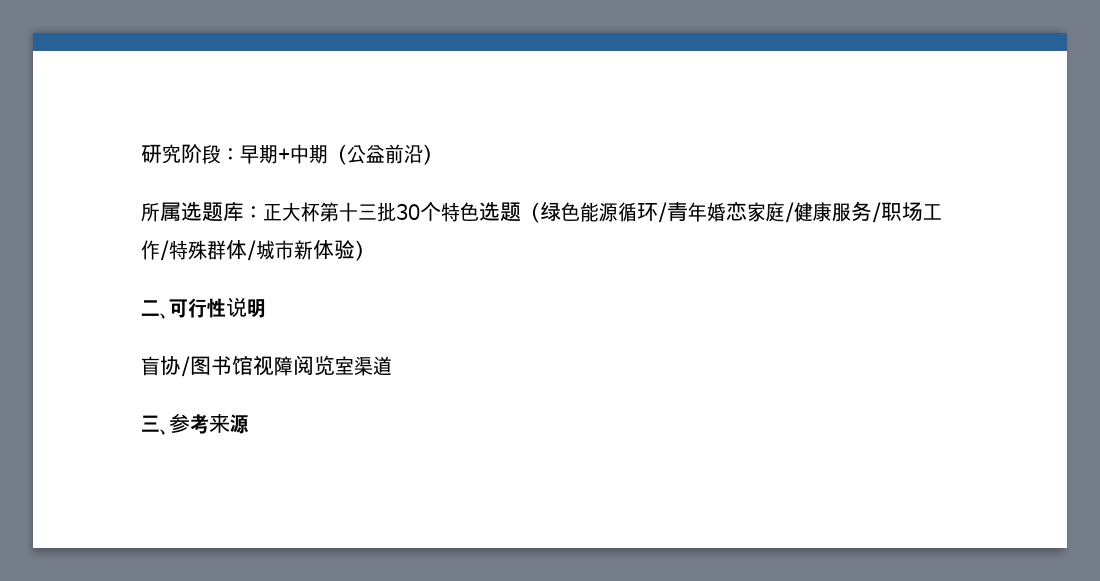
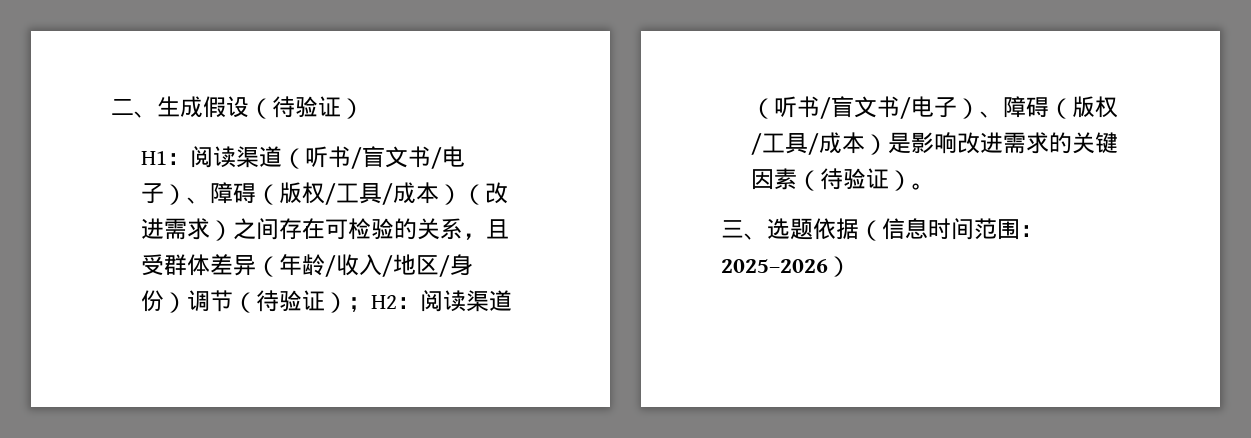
- 研究阶段：早期+中期（公益前沿）
- 所属选题库：正大杯第十三批30个特色选题（绿色能源循环/青年婚恋家庭/健康服务/职场工作/特殊群体/城市新体验）
- 二、可行性说明
- 盲协/图书馆视障阅览室渠道
- 三、参考来源
+ 二、生成假设（待验证）
+ H1：阅读渠道（听书/盲文书/电子）、障碍（版权/工具/成本）（改进需求）之间存在可检验的关系，且受群体差异（年龄/收入/地区/身份）调节（待验证）；H2：阅读渠道（听书/盲文书/电子）、障碍（版权/工具/成本）是影响改进需求的关键因素（待验证）。
+ 三、选题依据（信息时间范围：2025–2026）

